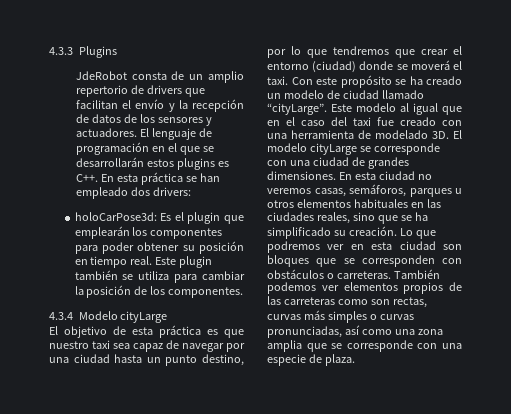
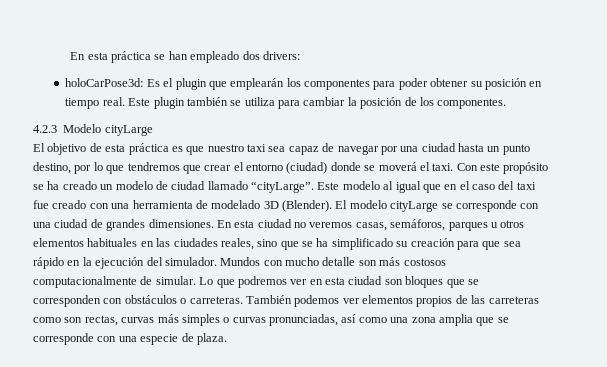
- 4.3.3 Plugins
- JdeRobot consta de un amplio repertorio de drivers que facilitan el envío y la recepción de datos de los sensores y actuadores. El lenguaje de programación en el que se desarrollarán estos plugins es C++. En esta práctica se han empleado dos drivers:
+ En esta práctica se han empleado dos drivers:
- 4.3.4 Modelo cityLarge
+ 4.2.3 Modelo cityLarge
- Este modelo al igual que en el caso del taxi fue creado con una herramienta de modelado 3D.
+ Este modelo al igual que en el caso del taxi fue creado con una herramienta de modelado 3D (Blender).
- En esta ciudad no veremos casas, semáforos, parques u otros elementos habituales en las ciudades reales, sino que se ha simplificado su creación.
+ En esta ciudad no veremos casas, semáforos, parques u otros elementos habituales en las ciudades reales, sino que se ha simplificado su creación para que sea rápido en la ejecución del simulador. Mundos con mucho detalle son más costosos computacionalmente de simular.

